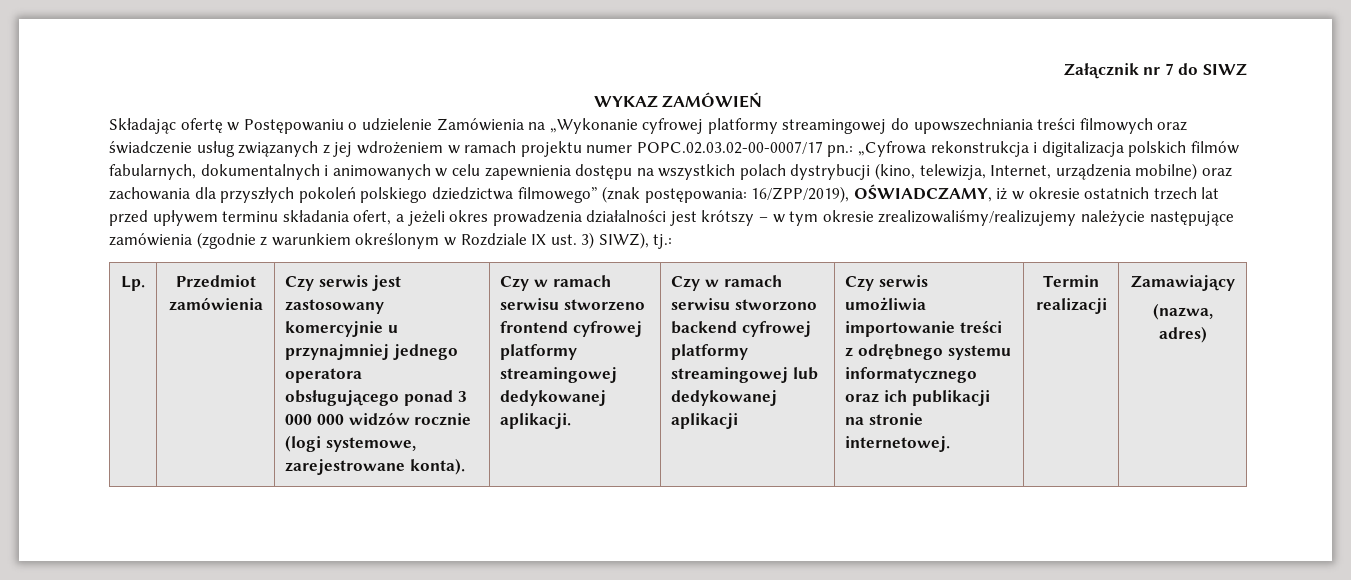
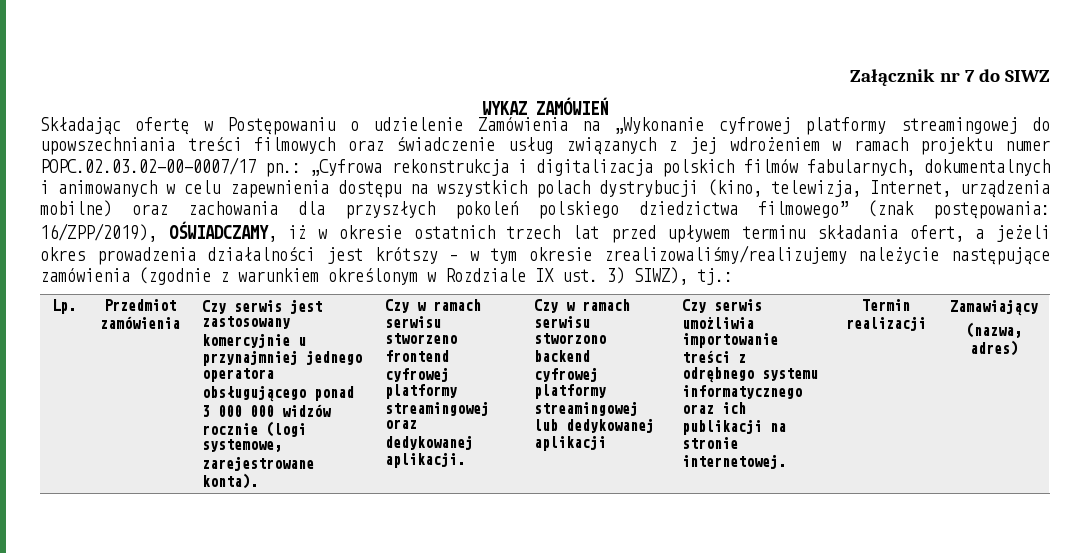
- Czy w ramach serwisu stworzeno frontend cyfrowej platformy streamingowej dedykowanej aplikacji.
+ Czy w ramach serwisu stworzeno frontend cyfrowej platformy streamingowej oraz dedykowanej aplikacji.

